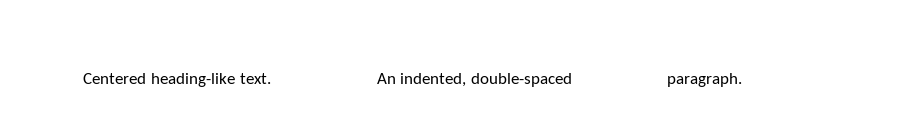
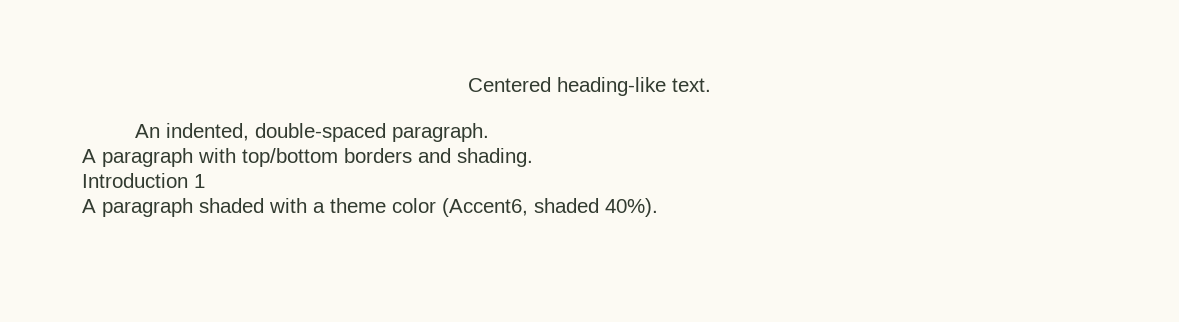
+ A paragraph with top/bottom borders and shading.
+ Introduction 1
+ A paragraph shaded with a theme color (Accent6, shaded 40%).

